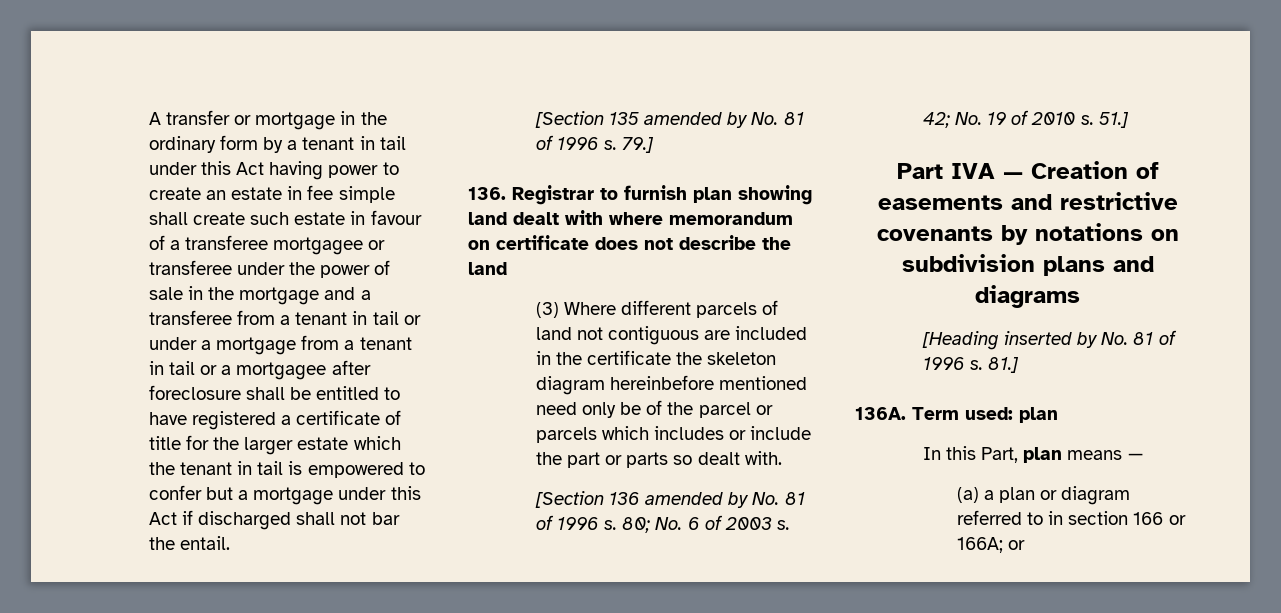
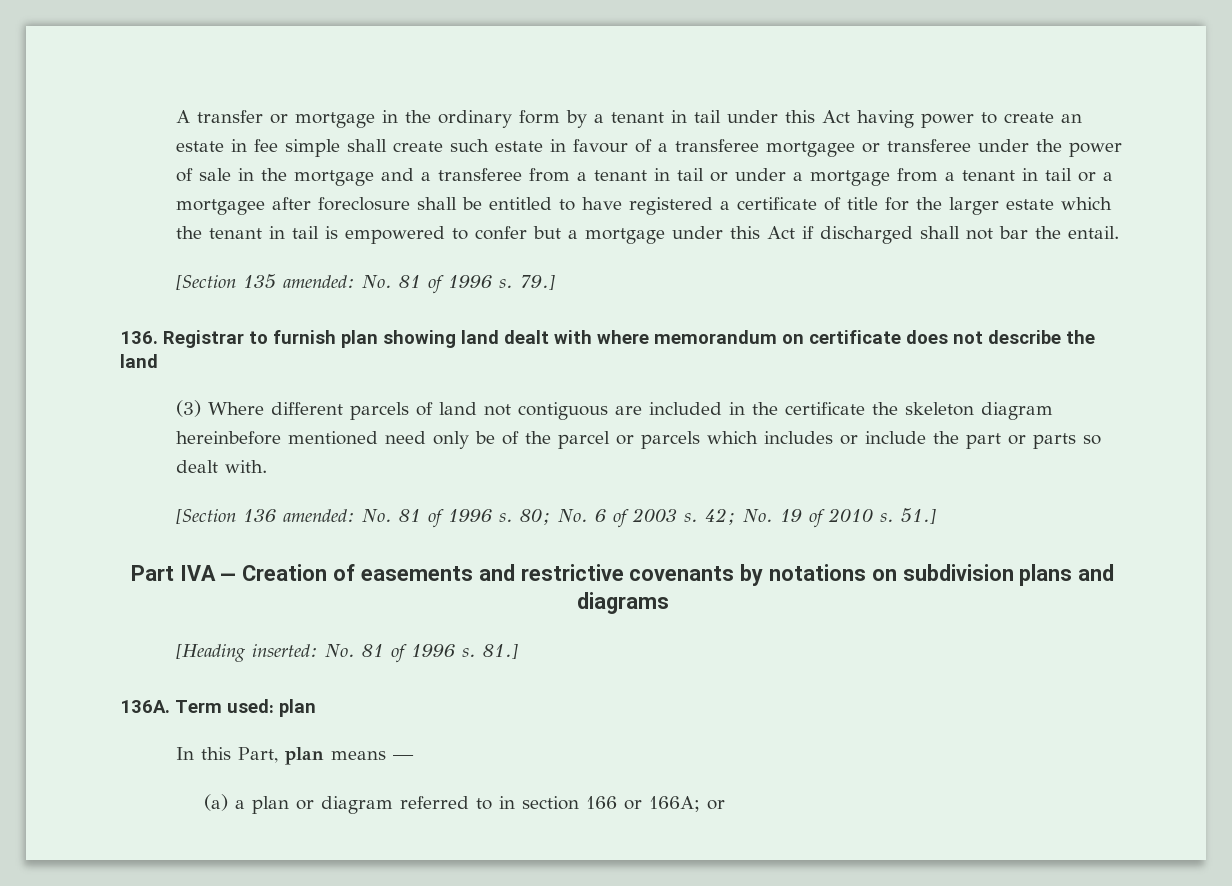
- [Section 135 amended by No. 81 of 1996 s.
+ [Section 135 amended: No. 81 of 1996 s.
- [Section 136 amended by No. 81 of 1996 s.
+ [Section 136 amended: No. 81 of 1996 s.
- [Heading inserted by No. 81 of 1996 s.
+ [Heading inserted: No. 81 of 1996 s.

